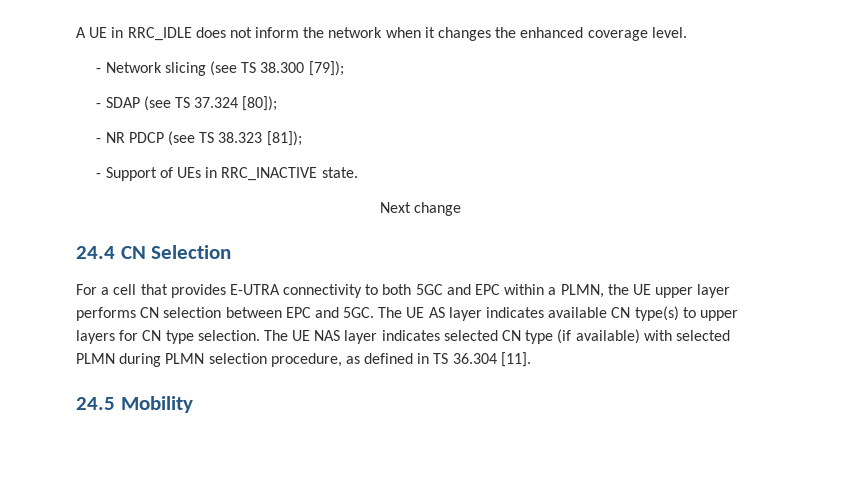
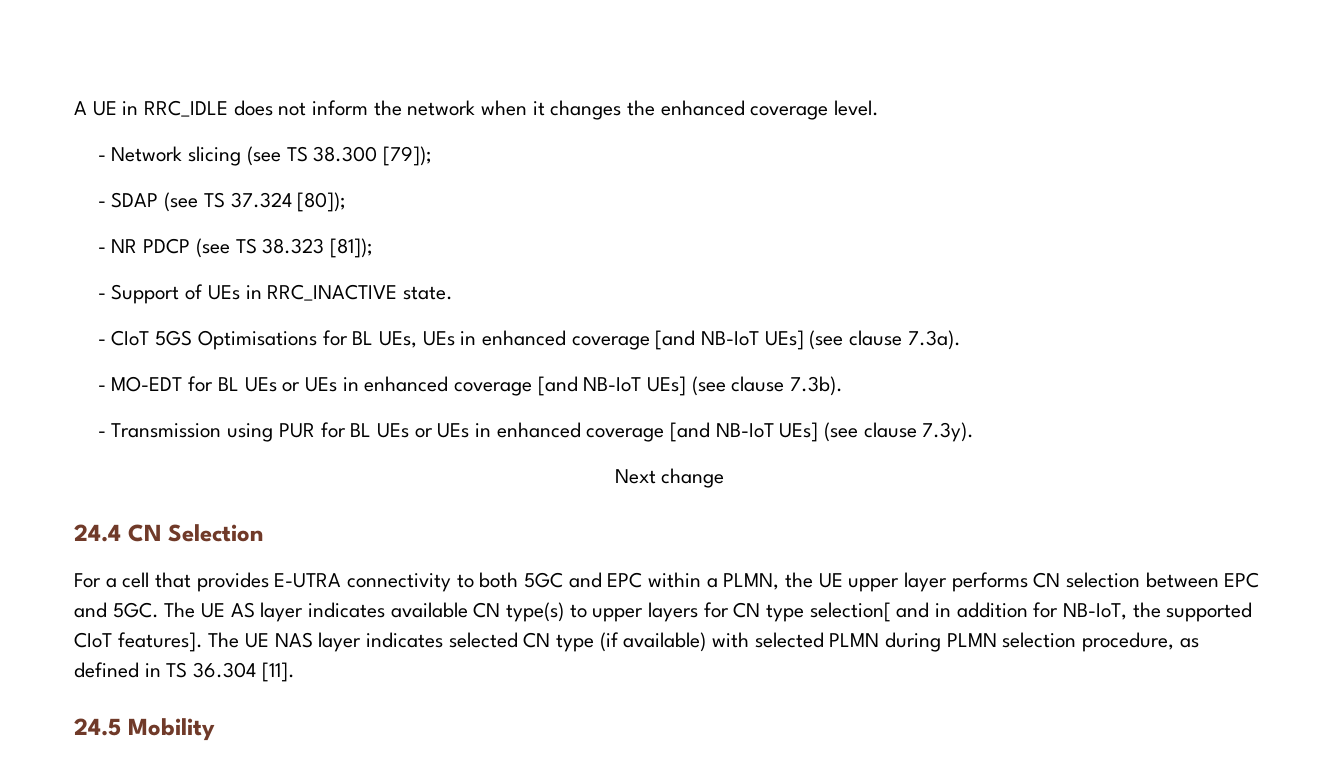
+ - CIoT 5GS Optimisations for BL UEs, UEs in enhanced coverage [and NB-IoT UEs] (see clause 7.3a).
+ - MO-EDT for BL UEs or UEs in enhanced coverage [and NB-IoT UEs] (see clause 7.3b).
+ - Transmission using PUR for BL UEs or UEs in enhanced coverage [and NB-IoT UEs] (see clause 7.3y).
- The UE AS layer indicates available CN type(s) to upper layers for CN type selection.
+ The UE AS layer indicates available CN type(s) to upper layers for CN type selection[ and in addition for NB-IoT, the supported CIoT features].

